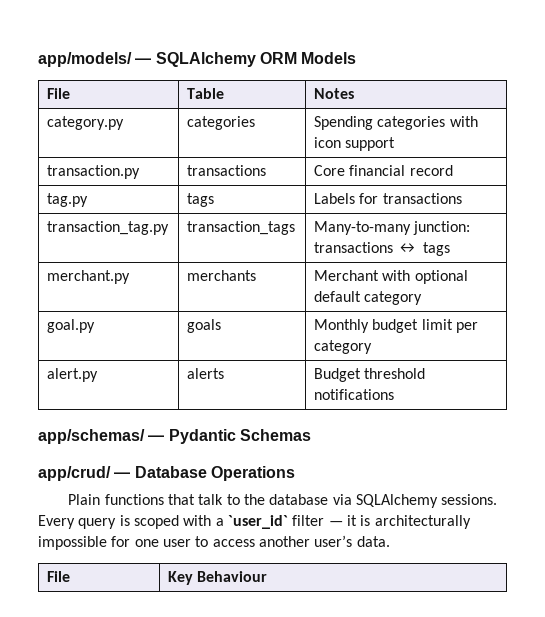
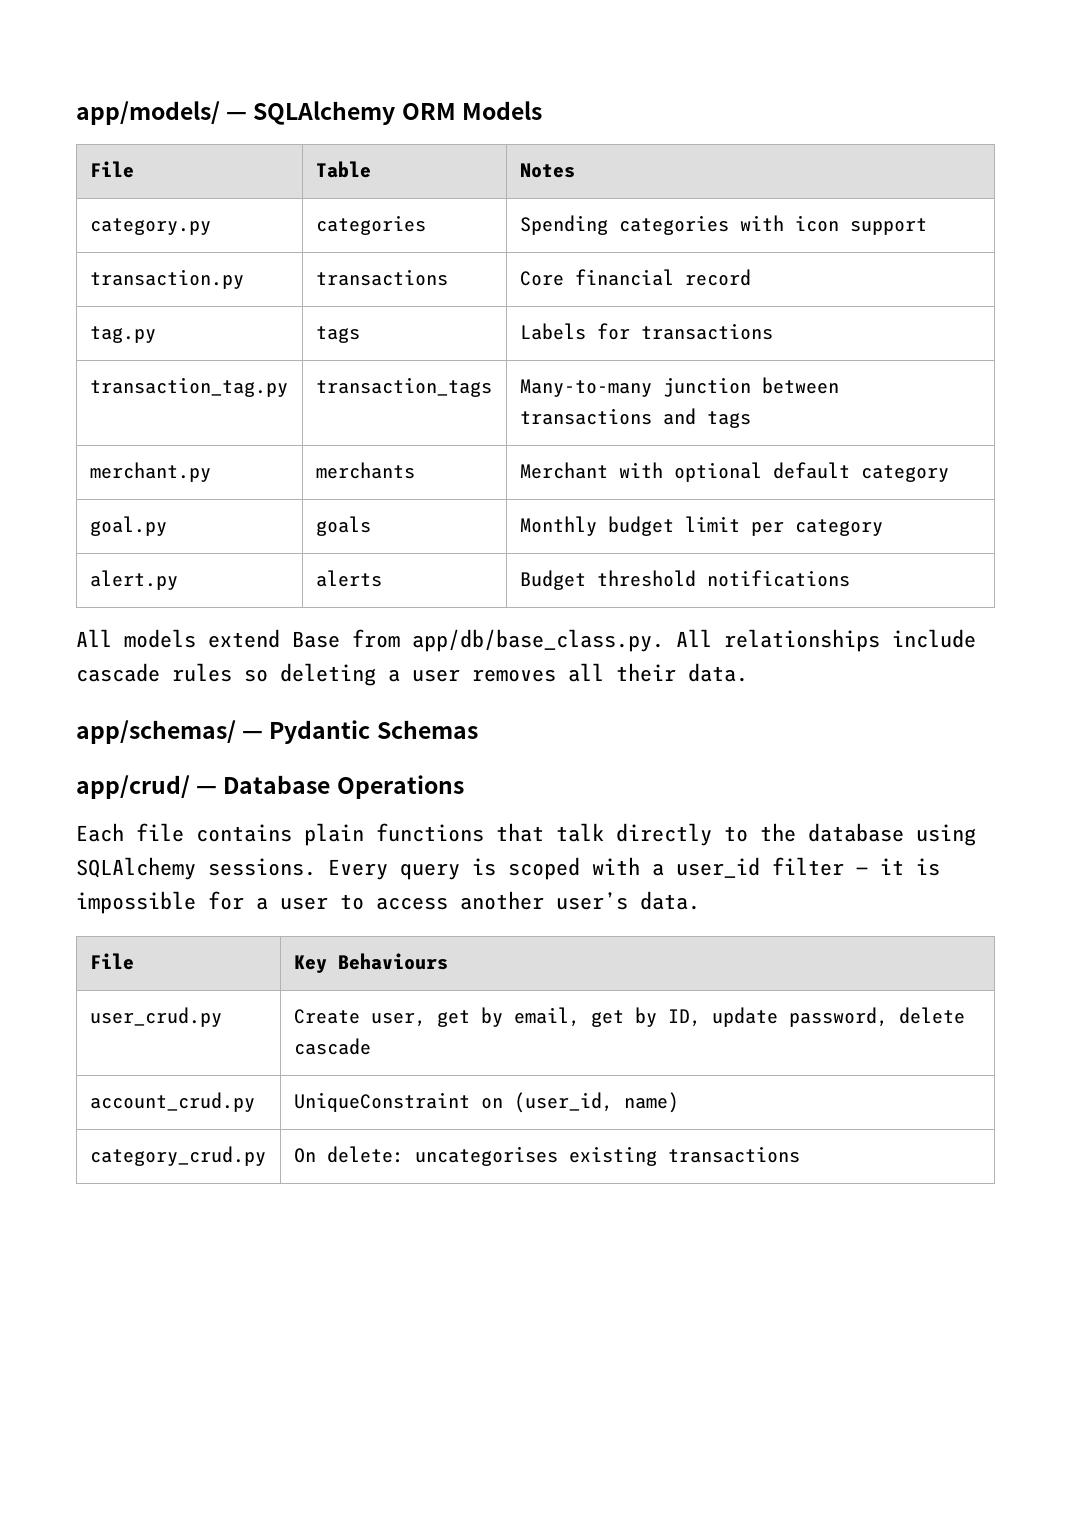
- transaction_tag.py | transaction_tags | Many-to-many junction: transactions ↔ tags
+ transaction_tag.py | transaction_tags | Many-to-many junction between transactions and tags
+ All models extend Base from app/db/base_class.py. All relationships include cascade rules so deleting a user removes all their data.
- Plain functions that talk to the database via SQLAlchemy sessions.
+ Each file contains plain functions that talk directly to the database using SQLAlchemy sessions.
- Every query is scoped with a `user_id` filter — it is architecturally impossible for one user to access another user’s data.
+ Every query is scoped with a user_id filter — it is impossible for a user to access another user’s data.
- File | Key Behaviour
+ File | Key Behaviours
+ user_crud.py | Create user, get by email, get by ID, update password, delete cascade
+ account_crud.py | UniqueConstraint on (user_id, name)
+ category_crud.py | On delete: uncategorises existing transactions

